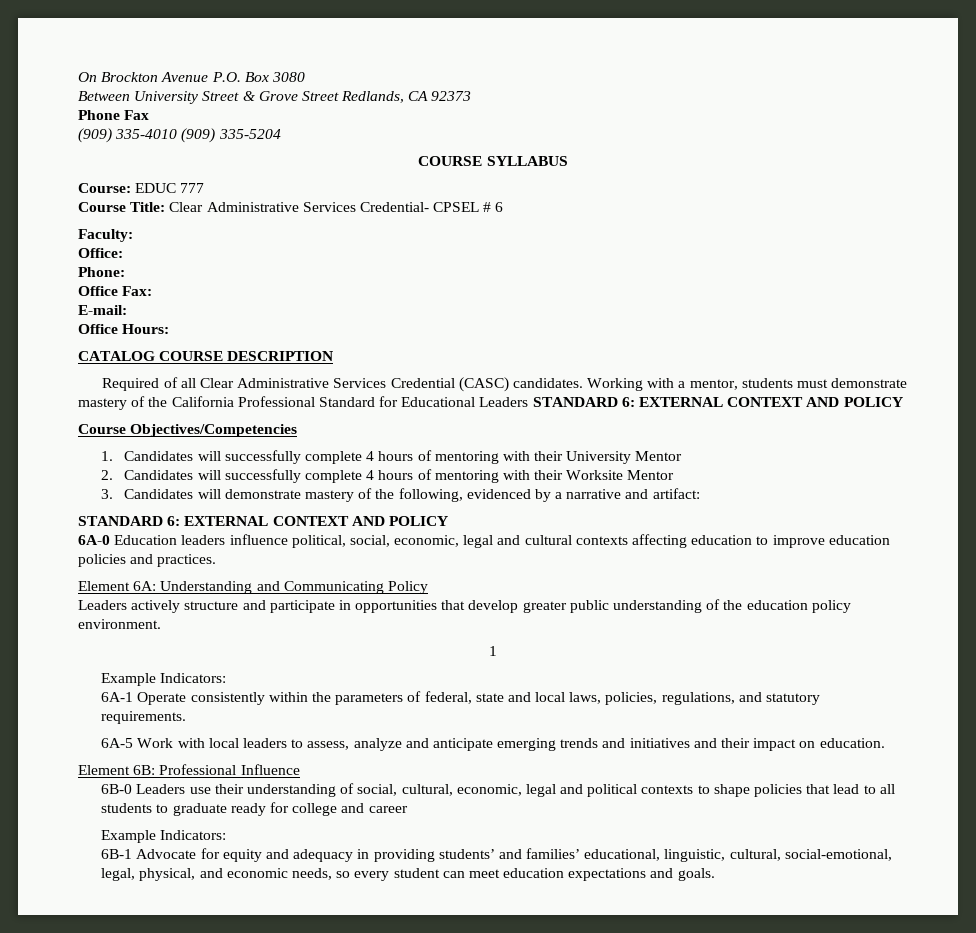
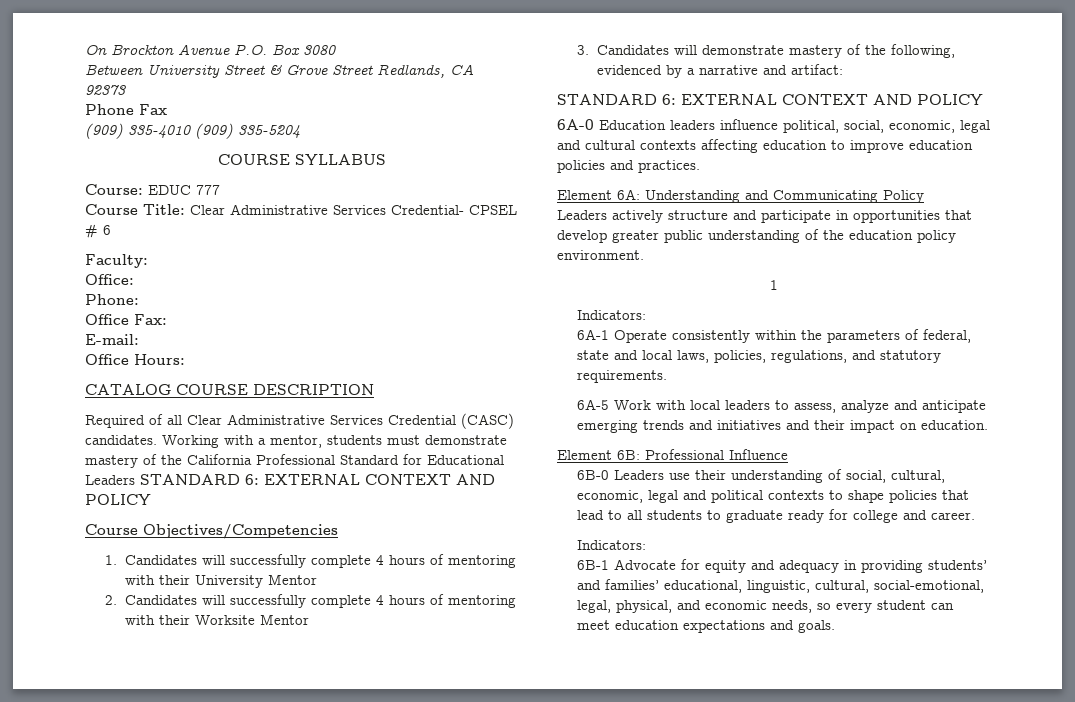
  1
- Example Indicators:
+ Indicators:
- 6B-0 Leaders use their understanding of social, cultural, economic, legal and political contexts to shape policies that lead to all students to graduate ready for college and career
- Example Indicators:
+ 6B-0 Leaders use their understanding of social, cultural, economic, legal and political contexts to shape policies that lead to all students to graduate ready for college and career.
+ Indicators:

